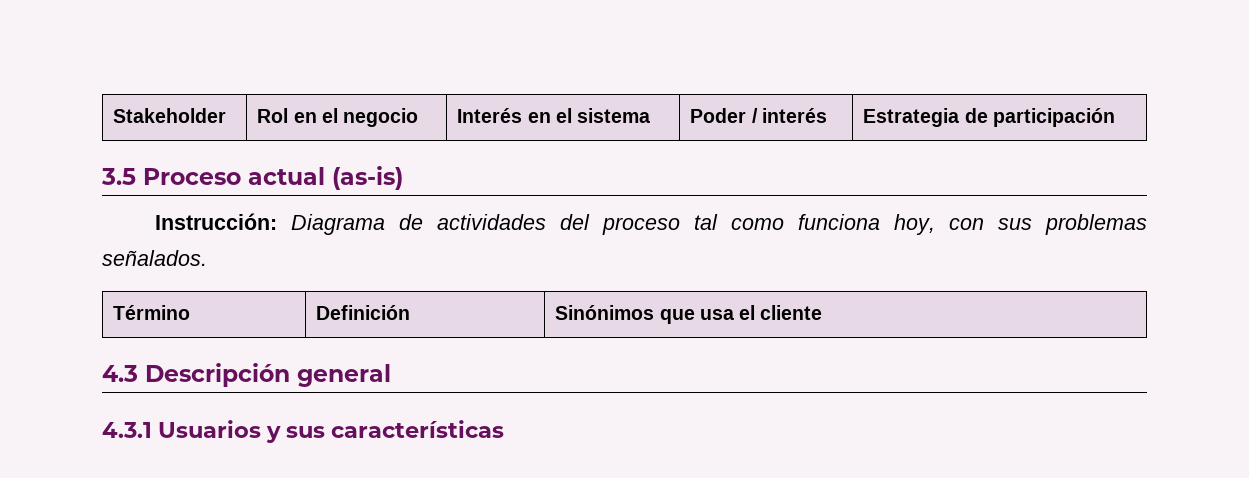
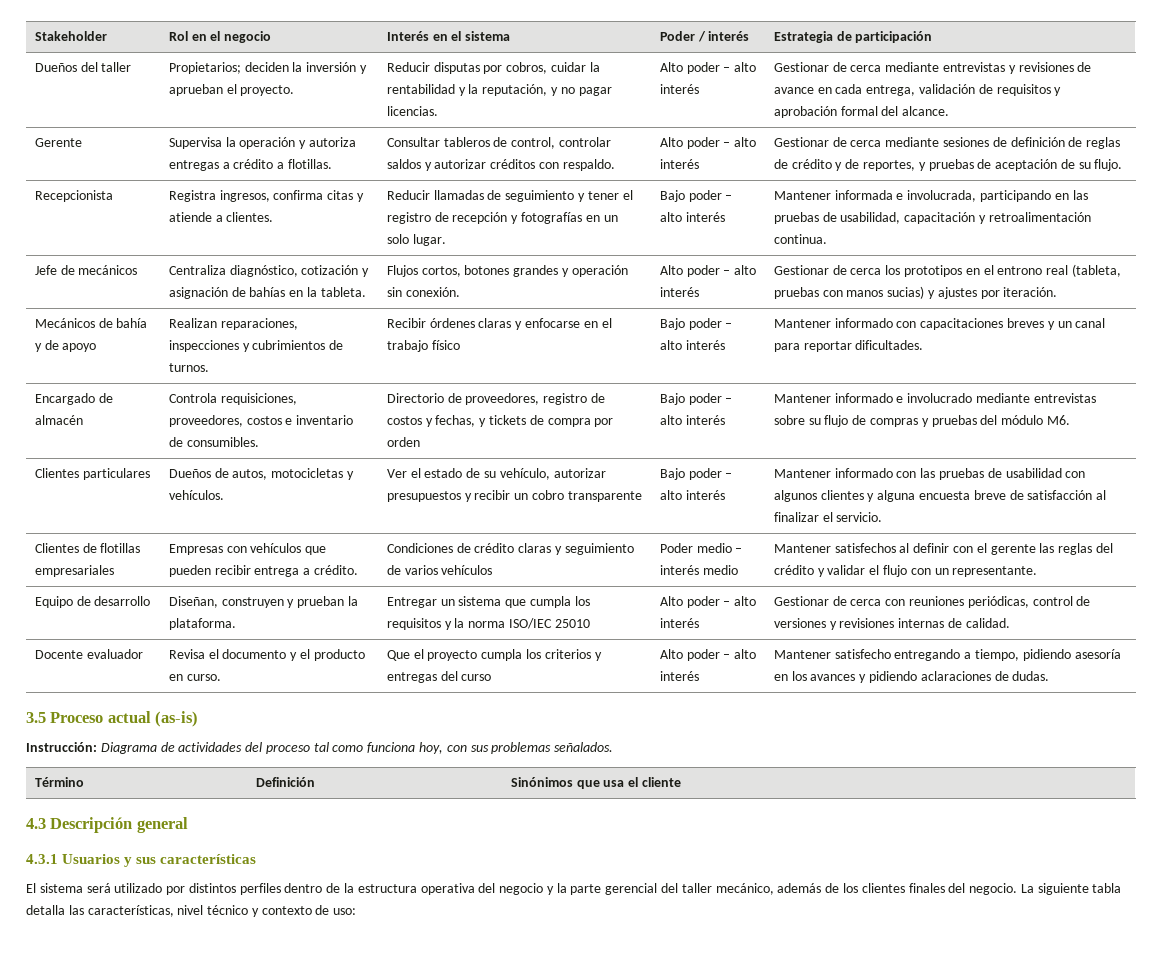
+ Dueños del taller | Propietarios; deciden la inversión y aprueban el proyecto. | Reducir disputas por cobros, cuidar la rentabilidad y la reputación, y no pagar licencias. | Alto poder – alto interés | Gestionar de cerca mediante entrevistas y revisiones de avance en cada entrega, validación de requisitos y aprobación formal del alcance.
+ Gerente | Supervisa la operación y autoriza entregas a crédito a flotillas. | Consultar tableros de control, controlar saldos y autorizar créditos con respaldo. | Alto poder – alto interés | Gestionar de cerca mediante sesiones de definición de reglas de crédito y de reportes, y pruebas de aceptación de su flujo.
+ Recepcionista | Registra ingresos, confirma citas y atiende a clientes. | Reducir llamadas de seguimiento y tener el registro de recepción y fotografías en un solo lugar. | Bajo poder – alto interés | Mantener informada e involucrada, participando en las pruebas de usabilidad, capacitación y retroalimentación continua.
+ Jefe de mecánicos | Centraliza diagnóstico, cotización y asignación de bahías en la tableta. | Flujos cortos, botones grandes y operación sin conexión. | Alto poder – alto interés | Gestionar de cerca los prototipos en el entrono real (tableta, pruebas con manos sucias) y ajustes por iteración.
+ Mecánicos de bahía y de apoyo | Realizan reparaciones, inspecciones y cubrimientos de turnos. | Recibir órdenes claras y enfocarse en el trabajo físico | Bajo poder – alto interés | Mantener informado con capacitaciones breves y un canal para reportar dificultades.
+ Encargado de almacén | Controla requisiciones, proveedores, costos e inventario de consumibles. | Directorio de proveedores, registro de costos y fechas, y tickets de compra por orden | Bajo poder – alto interés | Mantener informado e involucrado mediante entrevistas sobre su flujo de compras y pruebas del módulo M6.
+ Clientes particulares | Dueños de autos, motocicletas y vehículos. | Ver el estado de su vehículo, autorizar presupuestos y recibir un cobro transparente | Bajo poder – alto interés | Mantener informado con las pruebas de usabilidad con algunos clientes y alguna encuesta breve de satisfacción al finalizar el servicio.
+ Clientes de flotillas empresariales | Empresas con vehículos que pueden recibir entrega a crédito. | Condiciones de crédito claras y seguimiento de varios vehículos | Poder medio – interés medio | Mantener satisfechos al definir con el gerente las reglas del crédito y validar el flujo con un representante.
+ Equipo de desarrollo | Diseñan, construyen y prueban la plataforma. | Entregar un sistema que cumpla los requisitos y la norma ISO/IEC 25010 | Alto poder – alto interés | Gestionar de cerca con reuniones periódicas, control de versiones y revisiones internas de calidad.
+ Docente evaluador | Revisa el documento y el producto en curso. | Que el proyecto cumpla los criterios y entregas del curso | Alto poder – alto interés | Mantener satisfecho entregando a tiempo, pidiendo asesoría en los avances y pidiendo aclaraciones de dudas.
+ El sistema será utilizado por distintos perfiles dentro de la estructura operativa del negocio y la parte gerencial del taller mecánico, además de los clientes finales del negocio. La siguiente tabla detalla las características, nivel técnico y contexto de uso:

